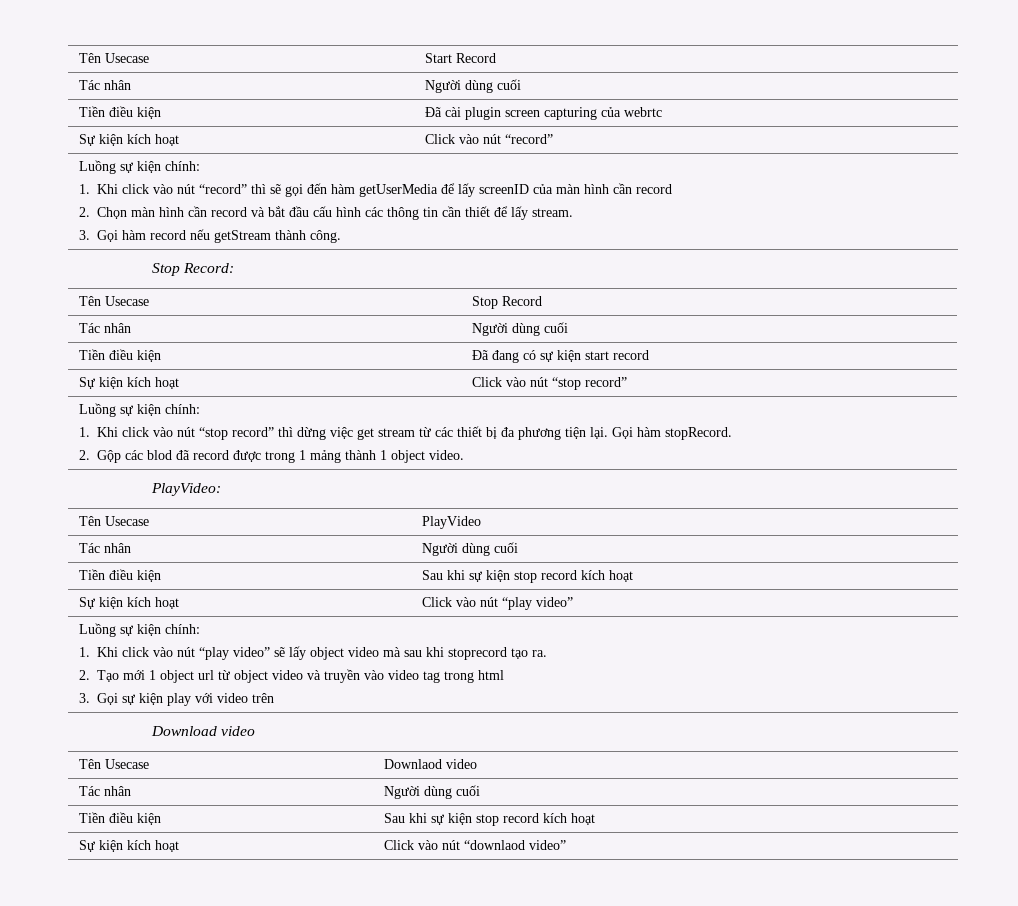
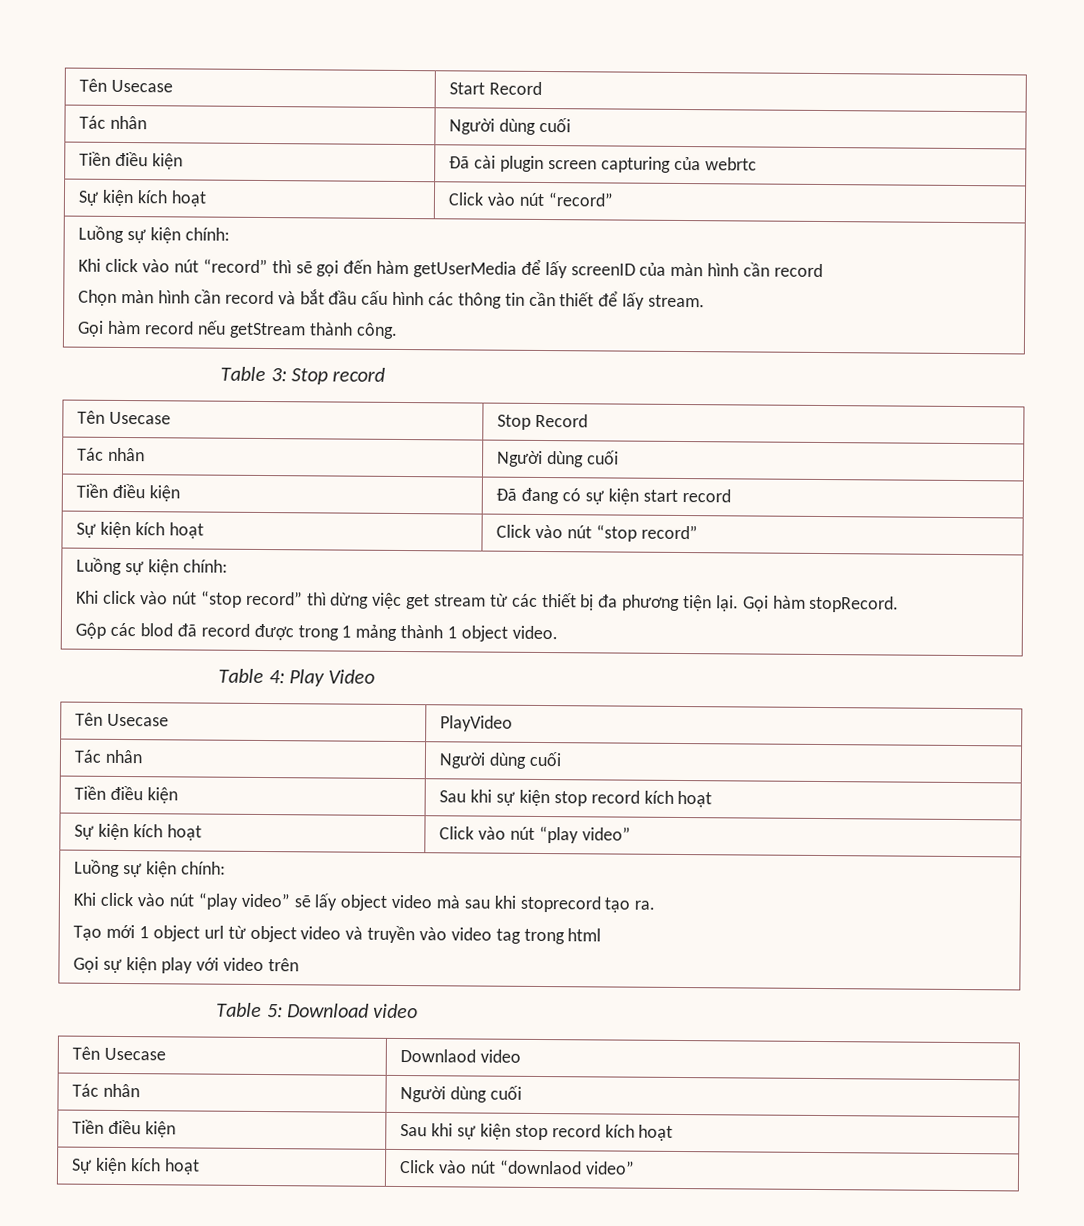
- 1. Khi click vào nút “record” thì sẽ gọi đến hàm getUserMedia để lấy screenID của màn hình cần record
+ Khi click vào nút “record” thì sẽ gọi đến hàm getUserMedia để lấy screenID của màn hình cần record
- 2. Chọn màn hình cần record và bắt đầu cấu hình các thông tin cần thiết để lấy stream.
+ Chọn màn hình cần record và bắt đầu cấu hình các thông tin cần thiết để lấy stream.
- 3. Gọi hàm record nếu getStream thành công.
+ Gọi hàm record nếu getStream thành công.
- Stop Record:
+ Table 3: Stop record
- 1. Khi click vào nút “stop record” thì dừng việc get stream từ các thiết bị đa phương tiện lại.
+ Khi click vào nút “stop record” thì dừng việc get stream từ các thiết bị đa phương tiện lại.
- 2. Gộp các blod đã record được trong 1 mảng thành 1 object video.
+ Gộp các blod đã record được trong 1 mảng thành 1 object video.
- PlayVideo:
+ Table 4: Play Video
- 1. Khi click vào nút “play video” sẽ lấy object video mà sau khi stoprecord tạo ra.
+ Khi click vào nút “play video” sẽ lấy object video mà sau khi stoprecord tạo ra.
- 2. Tạo mới 1 object url từ object video và truyền vào video tag trong html
+ Tạo mới 1 object url từ object video và truyền vào video tag trong html
- 3. Gọi sự kiện play với video trên
+ Gọi sự kiện play với video trên
- Download video
+ Table 5: Download video

